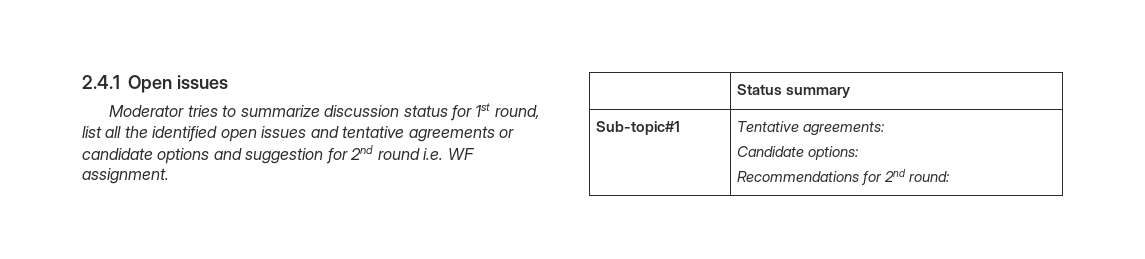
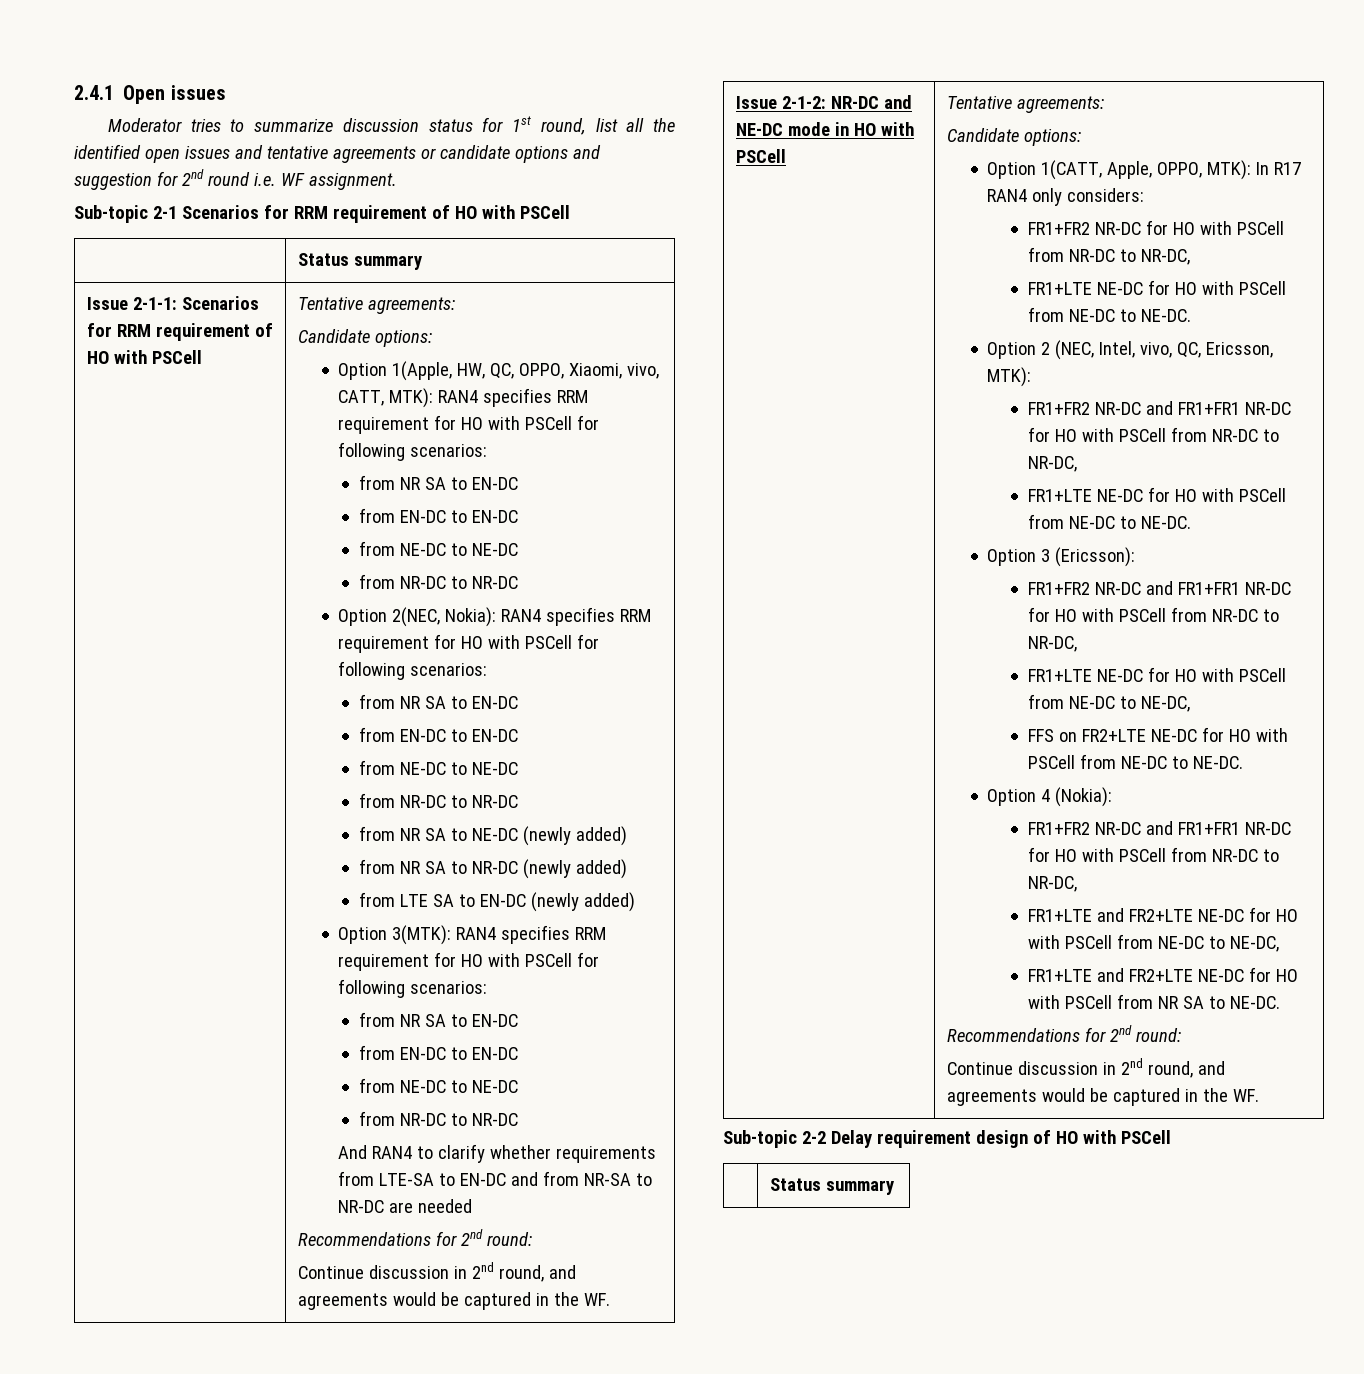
+ Sub-topic 2-1 Scenarios for RRM requirement of HO with PSCell
  | Status summary
- Sub-topic#1 | Tentative agreements:
+ Issue 2-1-1: Scenarios for RRM requirement of HO with PSCell | Tentative agreements:
  Candidate options:
+ Option 1(Apple, HW, QC, OPPO, Xiaomi, vivo, CATT, MTK): RAN4 specifies RRM requirement for HO with PSCell for following scenarios:
+ from NR SA to EN-DC
+ from EN-DC to EN-DC
+ from NE-DC to NE-DC
+ from NR-DC to NR-DC
+ Option 2(NEC, Nokia): RAN4 specifies RRM requirement for HO with PSCell for following scenarios:
+ from NR SA to EN-DC
+ from EN-DC to EN-DC
+ from NE-DC to NE-DC
+ from NR-DC to NR-DC
+ from NR SA to NE-DC (newly added)
+ from NR SA to NR-DC (newly added)
+ from LTE SA to EN-DC (newly added)
+ Option 3(MTK): RAN4 specifies RRM requirement for HO with PSCell for following scenarios:
+ from NR SA to EN-DC
+ from EN-DC to EN-DC
+ from NE-DC to NE-DC
+ from NR-DC to NR-DC
+ And RAN4 to clarify whether requirements from LTE-SA to EN-DC and from NR-SA to NR-DC are needed
  Recommendations for 2nd round:
+ Continue discussion in 2nd round, and agreements would be captured in the WF.
+ Issue 2-1-2: NR-DC and NE-DC mode in HO with PSCell | Tentative agreements:
+ Candidate options:
+ Option 1(CATT, Apple, OPPO, MTK): In R17 RAN4 only considers:
+ FR1+FR2 NR-DC for HO with PSCell from NR-DC to NR-DC,
+ FR1+LTE NE-DC for HO with PSCell from NE-DC to NE-DC.
+ Option 2 (NEC, Intel, vivo, QC, Ericsson, MTK):
+ FR1+FR2 NR-DC and FR1+FR1 NR-DC for HO with PSCell from NR-DC to NR-DC,
+ FR1+LTE NE-DC for HO with PSCell from NE-DC to NE-DC.
+ Option 3 (Ericsson):
+ FR1+FR2 NR-DC and FR1+FR1 NR-DC for HO with PSCell from NR-DC to NR-DC,
+ FR1+LTE NE-DC for HO with PSCell from NE-DC to NE-DC,
+ FFS on FR2+LTE NE-DC for HO with PSCell from NE-DC to NE-DC.
+ Option 4 (Nokia):
+ FR1+FR2 NR-DC and FR1+FR1 NR-DC for HO with PSCell from NR-DC to NR-DC,
+ FR1+LTE and FR2+LTE NE-DC for HO with PSCell from NE-DC to NE-DC,
+ FR1+LTE and FR2+LTE NE-DC for HO with PSCell from NR SA to NE-DC.
+ Recommendations for 2nd round:
+ Continue discussion in 2nd round, and agreements would be captured in the WF.
+ Sub-topic 2-2 Delay requirement design of HO with PSCell
+ | Status summary

